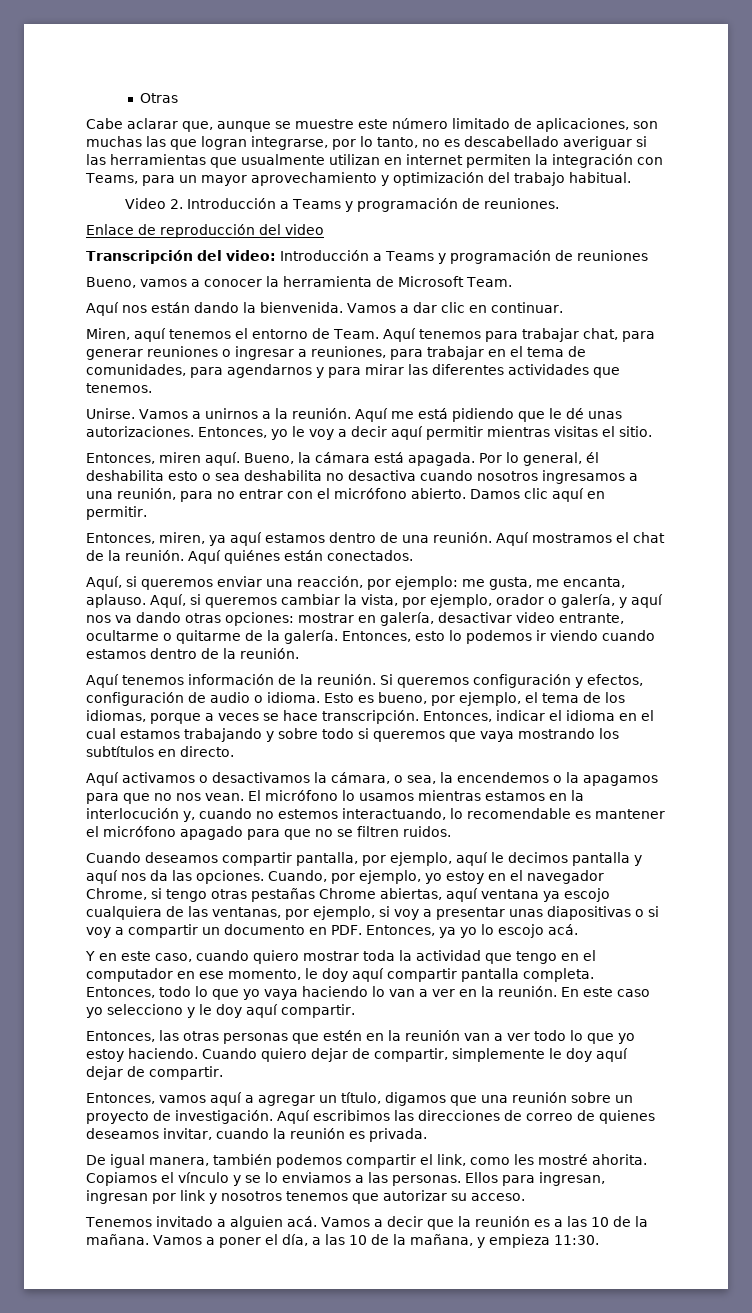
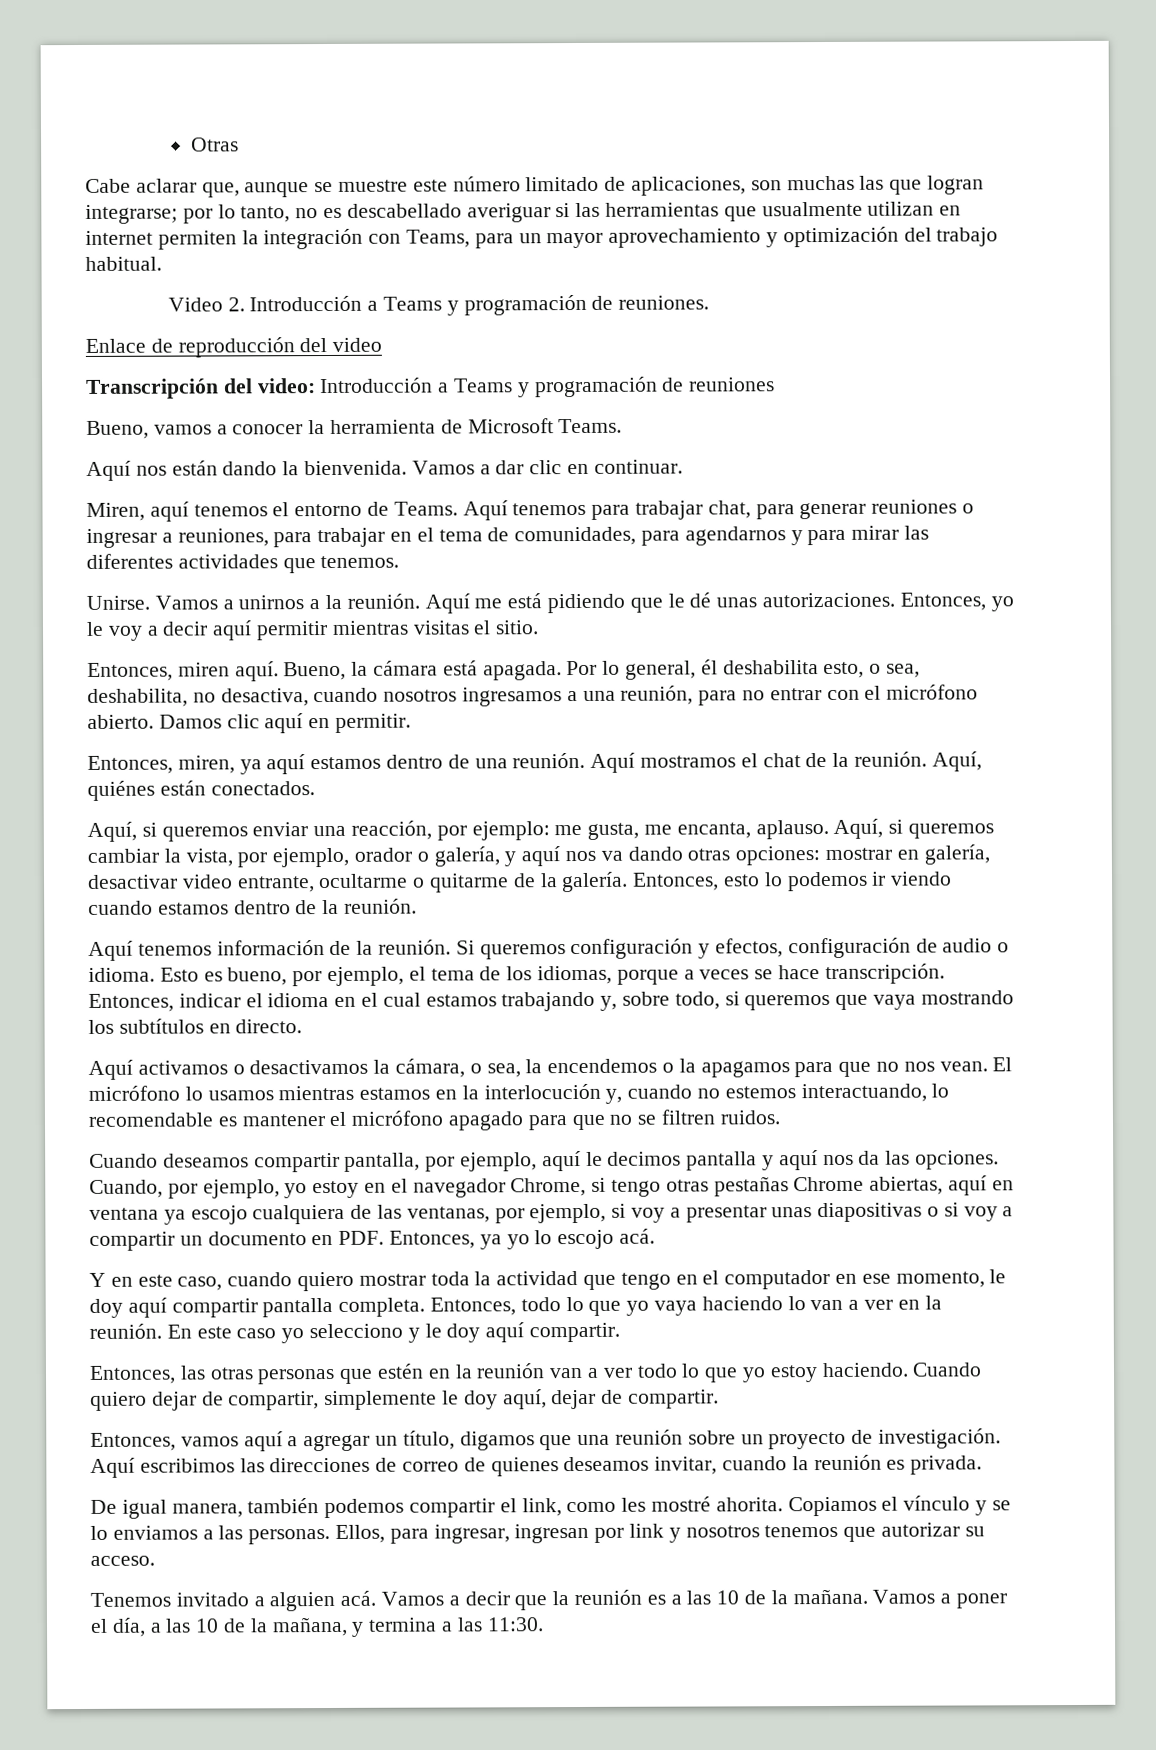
- Cabe aclarar que, aunque se muestre este número limitado de aplicaciones, son muchas las que logran integrarse, por lo tanto, no es descabellado averiguar si las herramientas que usualmente utilizan en internet permiten la integración con Teams, para un mayor aprovechamiento y optimización del trabajo habitual.
+ Cabe aclarar que, aunque se muestre este número limitado de aplicaciones, son muchas las que logran integrarse; por lo tanto, no es descabellado averiguar si las herramientas que usualmente utilizan en internet permiten la integración con Teams, para un mayor aprovechamiento y optimización del trabajo habitual.
- Bueno, vamos a conocer la herramienta de Microsoft Team.
+ Bueno, vamos a conocer la herramienta de Microsoft Teams.
- Miren, aquí tenemos el entorno de Team.
+ Miren, aquí tenemos el entorno de Teams.
- Por lo general, él deshabilita esto o sea deshabilita no desactiva cuando nosotros ingresamos a una reunión, para no entrar con el micrófono abierto.
+ Por lo general, él deshabilita esto, o sea, deshabilita, no desactiva, cuando nosotros ingresamos a una reunión, para no entrar con el micrófono abierto.
- Aquí quiénes están conectados.
+ Aquí, quiénes están conectados.
- Entonces, indicar el idioma en el cual estamos trabajando y sobre todo si queremos que vaya mostrando los subtítulos en directo.
+ Entonces, indicar el idioma en el cual estamos trabajando y, sobre todo, si queremos que vaya mostrando los subtítulos en directo.
- Cuando, por ejemplo, yo estoy en el navegador Chrome, si tengo otras pestañas Chrome abiertas, aquí ventana ya escojo cualquiera de las ventanas, por ejemplo, si voy a presentar unas diapositivas o si voy a compartir un documento en PDF. Entonces, ya yo lo escojo acá.
+ Cuando, por ejemplo, yo estoy en el navegador Chrome, si tengo otras pestañas Chrome abiertas, aquí en ventana ya escojo cualquiera de las ventanas, por ejemplo, si voy a presentar unas diapositivas o si voy a compartir un documento en PDF. Entonces, ya yo lo escojo acá.
- Cuando quiero dejar de compartir, simplemente le doy aquí dejar de compartir.
+ Cuando quiero dejar de compartir, simplemente le doy aquí, dejar de compartir.
- Ellos para ingresan, ingresan por link y nosotros tenemos que autorizar su acceso.
+ Ellos, para ingresar, ingresan por link y nosotros tenemos que autorizar su acceso.
- Vamos a poner el día, a las 10 de la mañana, y empieza 11:30.
+ Vamos a poner el día, a las 10 de la mañana, y termina a las 11:30.

